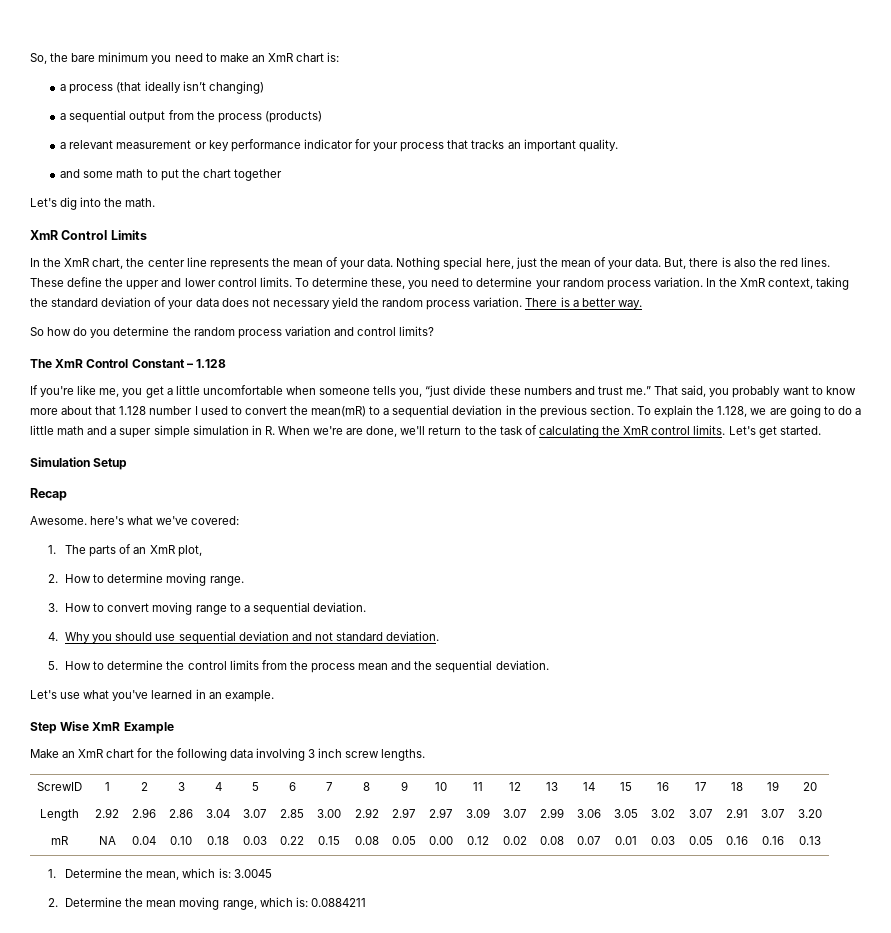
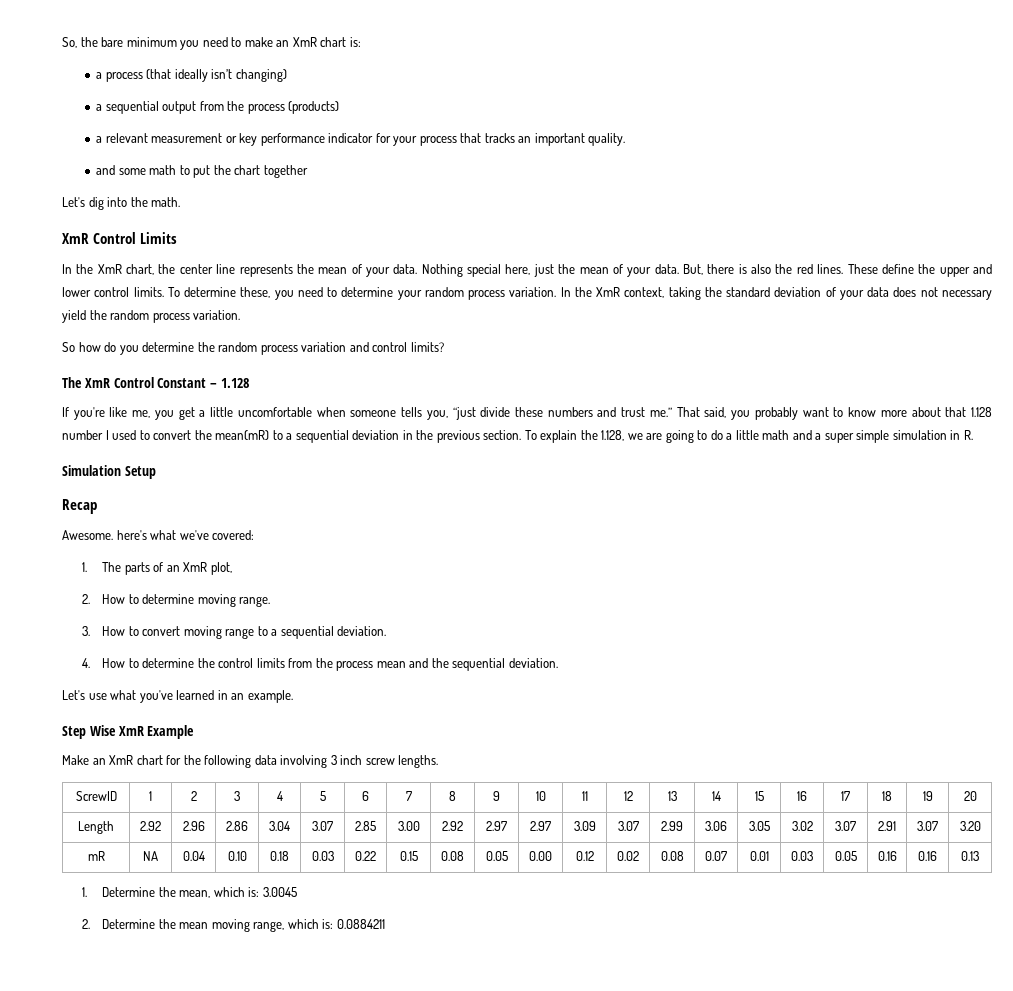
- There is a better way.
- To explain the 1.128, we are going to do a little math and a super simple simulation in R. When we're are done, we'll return to the task of calculating the XmR control limits. Let's get started.
+ To explain the 1.128, we are going to do a little math and a super simple simulation in R.
- 4. Why you should use sequential deviation and not standard deviation.
- 5. How to determine the control limits from the process mean and the sequential deviation.
+ 4. How to determine the control limits from the process mean and the sequential deviation.

